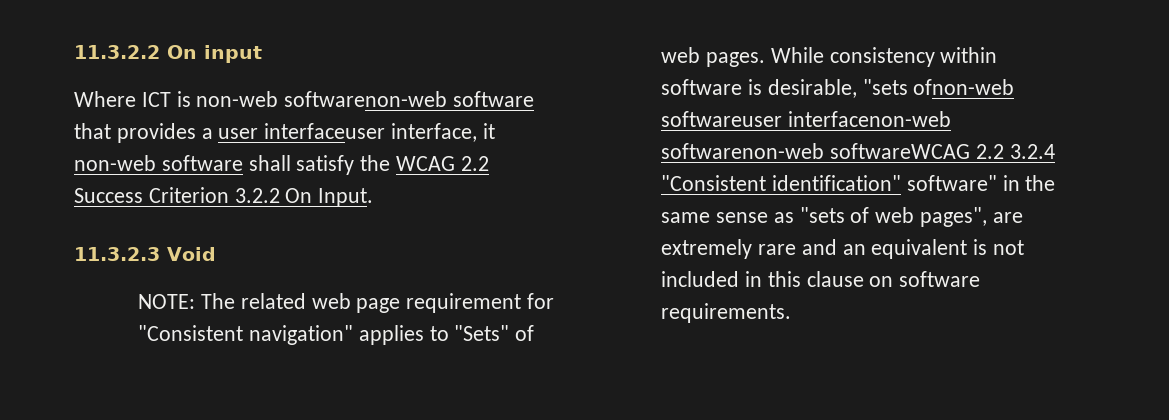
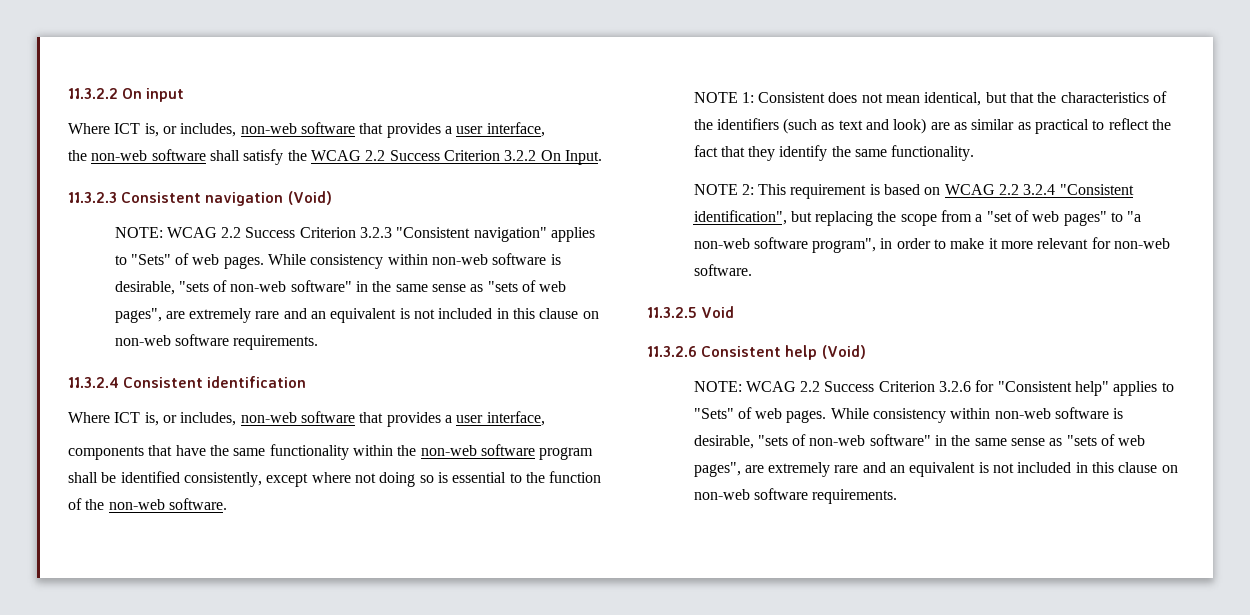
  11.3.2.2 On input
- Where ICT is non-web softwarenon-web software that provides a user interfaceuser interface, it non-web software shall satisfy the WCAG 2.2 Success Criterion 3.2.2 On Input.
+ Where ICT is, or includes, non-web software that provides a user interface,
+ the non-web software shall satisfy the WCAG 2.2 Success Criterion 3.2.2 On Input.
- 11.3.2.3 Void
- NOTE: The related web page requirement for "Consistent navigation" applies to "Sets" of web pages. While consistency within software is desirable, "sets ofnon-web softwareuser interfacenon-web softwarenon-web softwareWCAG 2.2 3.2.4 "Consistent identification" software" in the same sense as "sets of web pages", are extremely rare and an equivalent is not included in this clause on software requirements.
+ 11.3.2.3 Consistent navigation (Void)
+ NOTE: WCAG 2.2 Success Criterion 3.2.3 "Consistent navigation" applies to "Sets" of web pages. While consistency within non-web software is desirable, "sets of non-web software" in the same sense as "sets of web pages", are extremely rare and an equivalent is not included in this clause on non-web software requirements.
+ 11.3.2.4 Consistent identification
+ Where ICT is, or includes, non-web software that provides a user interface,
+ components that have the same functionality within the non-web software program shall be identified consistently, except where not doing so is essential to the function of the non-web software.
+ NOTE 1: Consistent does not mean identical, but that the characteristics of the identifiers (such as text and look) are as similar as practical to reflect the fact that they identify the same functionality.
+ NOTE 2: This requirement is based on WCAG 2.2 3.2.4 "Consistent identification", but replacing the scope from a "set of web pages" to "a non-web software program", in order to make it more relevant for non-web software.
+ 11.3.2.5 Void
+ 11.3.2.6 Consistent help (Void)
+ NOTE: WCAG 2.2 Success Criterion 3.2.6 for "Consistent help" applies to "Sets" of web pages. While consistency within non-web software is desirable, "sets of non-web software" in the same sense as "sets of web pages", are extremely rare and an equivalent is not included in this clause on non-web software requirements.

